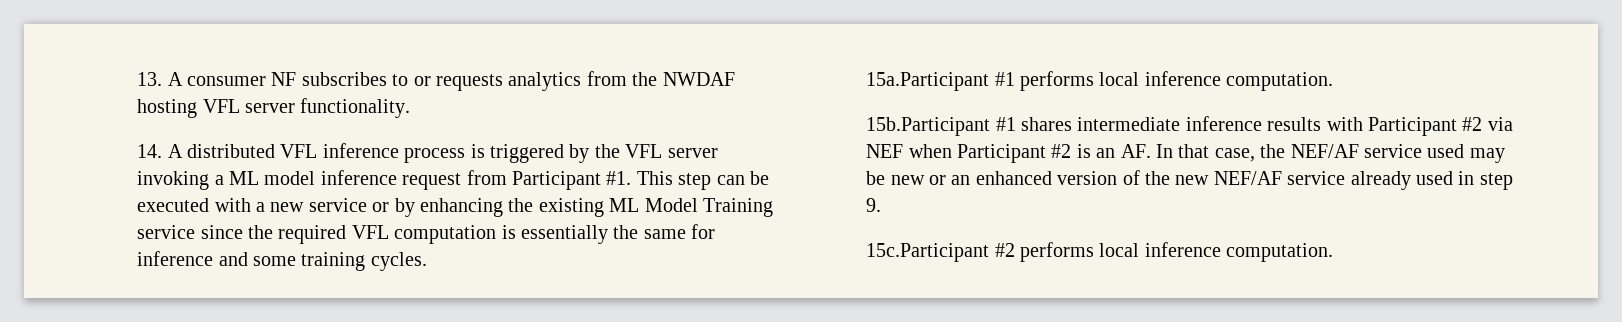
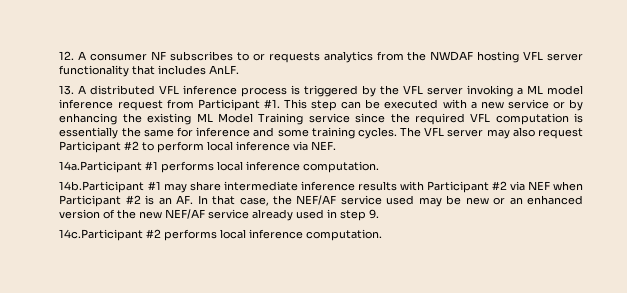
- 13. A consumer NF subscribes to or requests analytics from the NWDAF hosting VFL server functionality.
- 14. A distributed VFL inference process is triggered by the VFL server invoking a ML model inference request from Participant #1.
+ 12. A consumer NF subscribes to or requests analytics from the NWDAF hosting VFL server functionality that includes AnLF.
+ 13. A distributed VFL inference process is triggered by the VFL server invoking a ML model inference request from Participant #1.
- This step can be executed with a new service or by enhancing the existing ML Model Training service since the required VFL computation is essentially the same for inference and some training cycles.
- 15a.Participant #1 performs local inference computation.
+ This step can be executed with a new service or by enhancing the existing ML Model Training service since the required VFL computation is essentially the same for inference and some training cycles. The VFL server may also request Participant #2 to perform local inference via NEF.
+ 14a.Participant #1 performs local inference computation.
- 15b.Participant #1 shares intermediate inference results with Participant #2 via NEF when Participant #2 is an AF. In that case, the NEF/AF service used may be new or an enhanced version of the new NEF/AF service already used in step 9.
+ 14b.Participant #1 may share intermediate inference results with Participant #2 via NEF when Participant #2 is an AF. In that case, the NEF/AF service used may be new or an enhanced version of the new NEF/AF service already used in step 9.
- 15c.Participant #2 performs local inference computation.
+ 14c.Participant #2 performs local inference computation.

